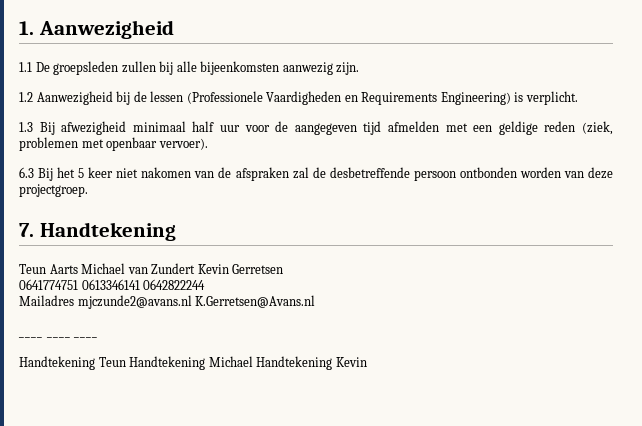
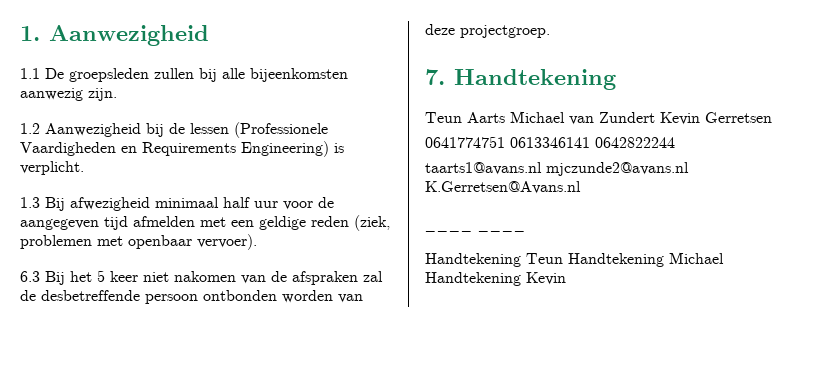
- Mailadres mjczunde2@avans.nl K.Gerretsen@Avans.nl
+ taarts1@avans.nl mjczunde2@avans.nl K.Gerretsen@Avans.nl
- ____ ____ ____
+ ____ ____

